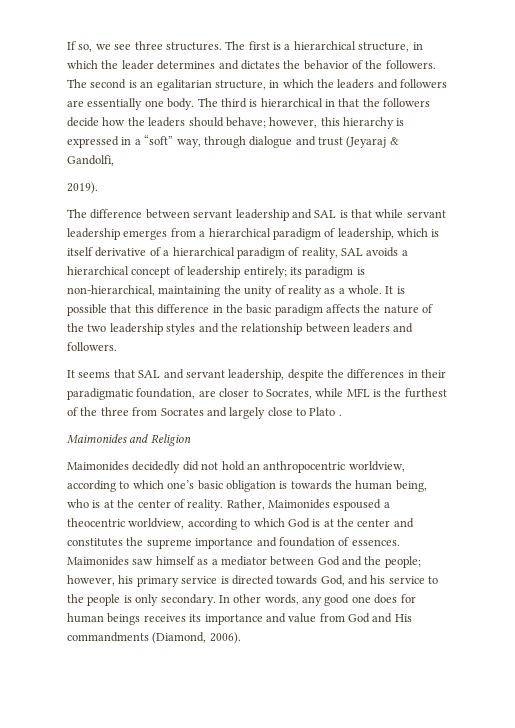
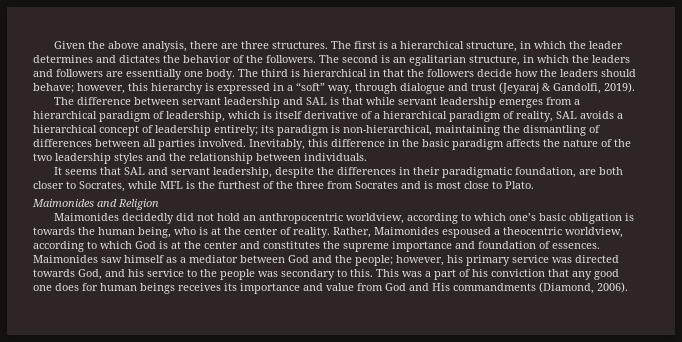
- If so, we see three structures.
+ Given the above analysis, there are three structures.
- The third is hierarchical in that the followers decide how the leaders should behave; however, this hierarchy is expressed in a “soft” way, through dialogue and trust (Jeyaraj & Gandolfi,
- 2019).
+ The third is hierarchical in that the followers decide how the leaders should behave; however, this hierarchy is expressed in a “soft” way, through dialogue and trust (Jeyaraj & Gandolfi, 2019).
- its paradigm is non-hierarchical, maintaining the unity of reality as a whole. It is possible that this difference in the basic paradigm affects the nature of the two leadership styles and the relationship between leaders and followers.
+ its paradigm is non-hierarchical, maintaining the dismantling of differences between all parties involved. Inevitably, this difference in the basic paradigm affects the nature of the two leadership styles and the relationship between individuals.
- It seems that SAL and servant leadership, despite the differences in their paradigmatic foundation, are closer to Socrates, while MFL is the furthest of the three from Socrates and largely close to Plato .
+ It seems that SAL and servant leadership, despite the differences in their paradigmatic foundation, are both closer to Socrates, while MFL is the furthest of the three from Socrates and is most close to Plato.
- Maimonides saw himself as a mediator between God and the people; however, his primary service is directed towards God, and his service to the people is only secondary. In other words, any good one does for human beings receives its importance and value from God and His commandments (Diamond, 2006).
+ Maimonides saw himself as a mediator between God and the people; however, his primary service was directed towards God, and his service to the people was secondary to this. This was a part of his conviction that any good one does for human beings receives its importance and value from God and His commandments (Diamond, 2006).

